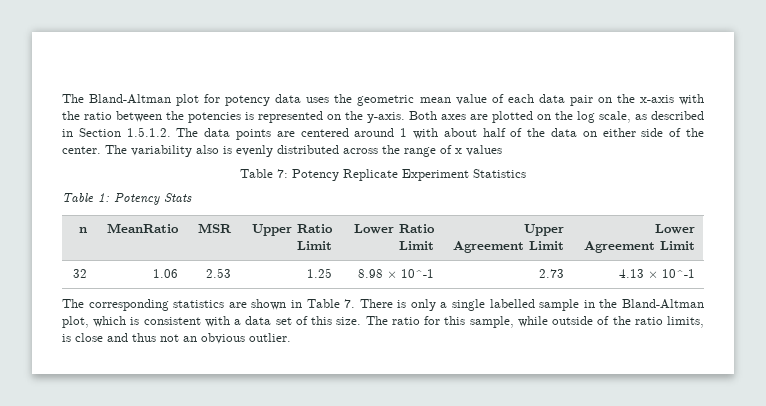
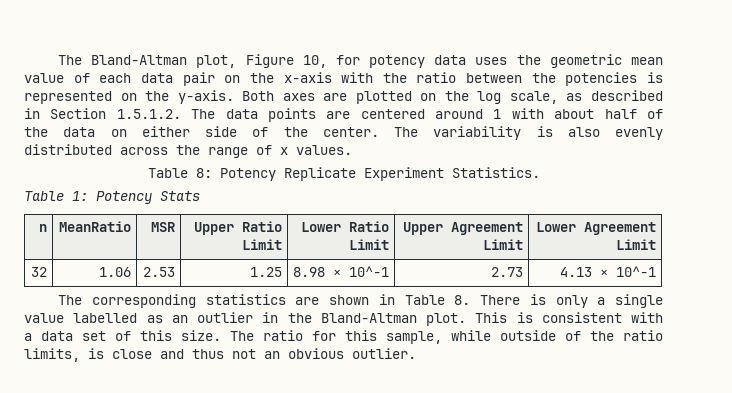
- The Bland-Altman plot for potency data uses the geometric mean value of each data pair on the x-axis with the ratio between the potencies is represented on the y-axis.
+ The Bland-Altman plot, Figure 10, for potency data uses the geometric mean value of each data pair on the x-axis with the ratio between the potencies is represented on the y-axis.
- The variability also is evenly distributed across the range of x values
- Table 7: Potency Replicate Experiment Statistics
+ The variability is also evenly distributed across the range of x values.
+ Table 8: Potency Replicate Experiment Statistics.
- The corresponding statistics are shown in Table 7. There is only a single labelled sample in the Bland-Altman plot, which is consistent with a data set of this size.
+ The corresponding statistics are shown in Table 8. There is only a single value labelled as an outlier in the Bland-Altman plot. This is consistent with a data set of this size.

